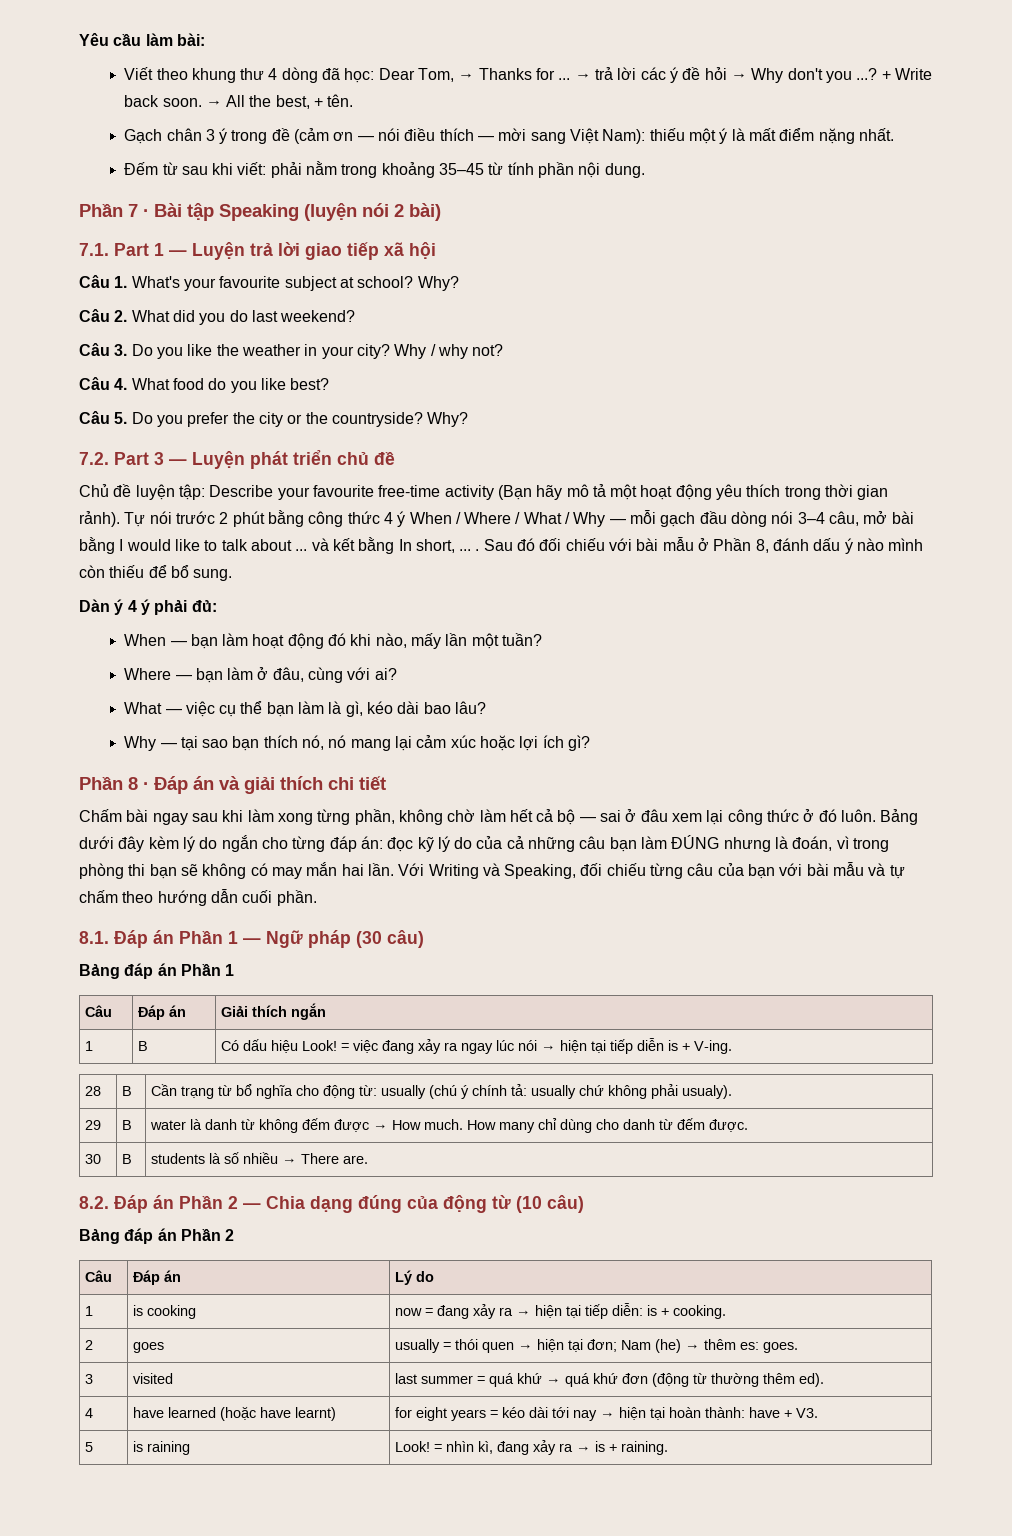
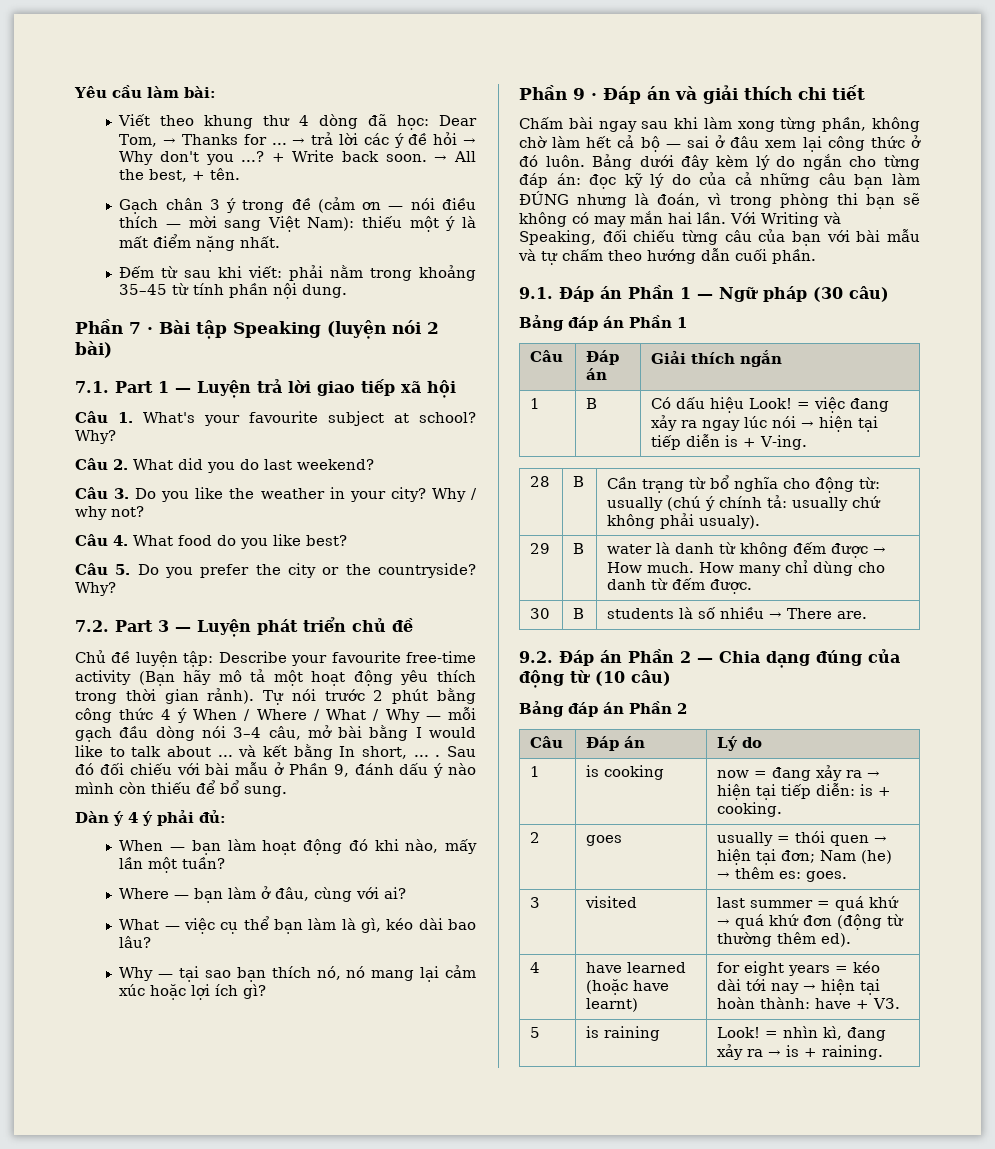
- Sau đó đối chiếu với bài mẫu ở Phần 8, đánh dấu ý nào mình còn thiếu để bổ sung.
+ Sau đó đối chiếu với bài mẫu ở Phần 9, đánh dấu ý nào mình còn thiếu để bổ sung.
- Phần 8 · Đáp án và giải thích chi tiết
+ Phần 9 · Đáp án và giải thích chi tiết
- 8.1. Đáp án Phần 1 — Ngữ pháp (30 câu)
+ 9.1. Đáp án Phần 1 — Ngữ pháp (30 câu)
- 8.2. Đáp án Phần 2 — Chia dạng đúng của động từ (10 câu)
+ 9.2. Đáp án Phần 2 — Chia dạng đúng của động từ (10 câu)

